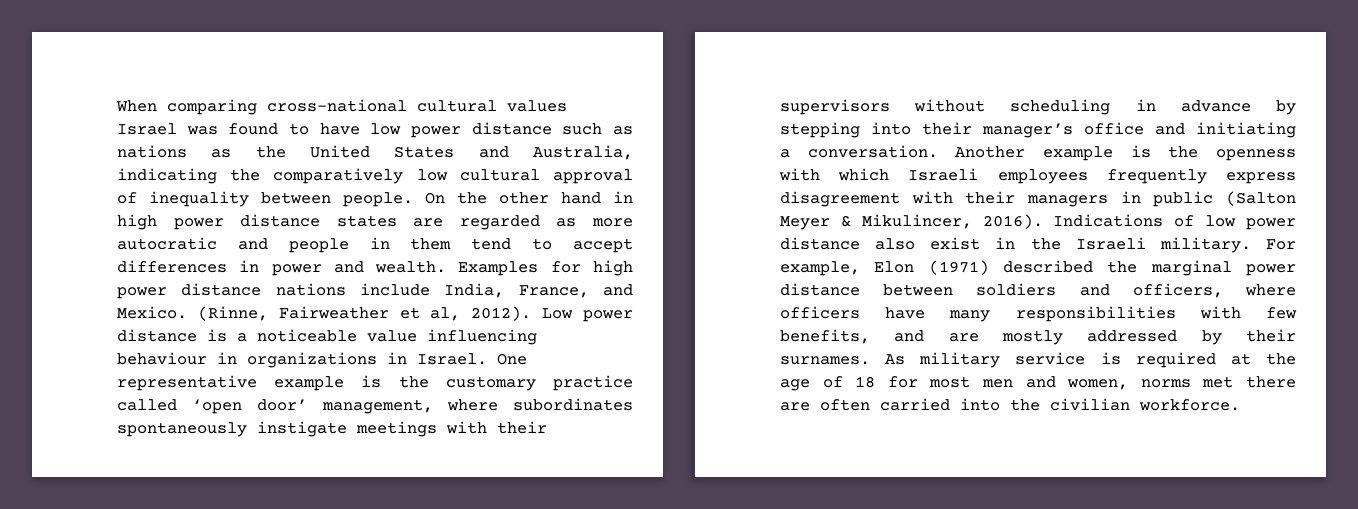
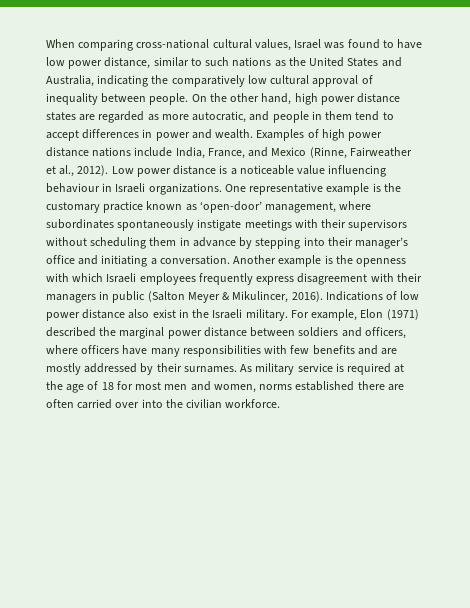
- When comparing cross-national cultural values Israel was found to have low power distance such as nations as the United States and Australia, indicating the comparatively low cultural approval of inequality between people.
+ When comparing cross-national cultural values, Israel was found to have low power distance, similar to such nations as the United States and Australia, indicating the comparatively low cultural approval of inequality between people.
- On the other hand in high power distance states are regarded as more autocratic and people in them tend to accept differences in power and wealth.
+ On the other hand, high power distance states are regarded as more autocratic, and people in them tend to accept differences in power and wealth.
- Examples for high power distance nations include India, France, and Mexico. (Rinne, Fairweather et al, 2012).
+ Examples of high power distance nations include India, France, and Mexico (Rinne, Fairweather et al., 2012).
- Low power distance is a noticeable value influencing behaviour in organizations in Israel.
+ Low power distance is a noticeable value influencing behaviour in Israeli organizations.
- One representative example is the customary practice called ‘open door’ management, where subordinates spontaneously instigate meetings with their supervisors without scheduling in advance by stepping into their manager’s office and initiating a conversation.
+ One representative example is the customary practice known as ‘open-door’ management, where subordinates spontaneously instigate meetings with their supervisors without scheduling them in advance by stepping into their manager’s office and initiating a conversation.
- For example, Elon (1971) described the marginal power distance between soldiers and officers, where officers have many responsibilities with few benefits, and are mostly addressed by their surnames.
+ For example, Elon (1971) described the marginal power distance between soldiers and officers, where officers have many responsibilities with few benefits and are mostly addressed by their surnames.
- As military service is required at the age of 18 for most men and women, norms met there are often carried into the civilian workforce.
+ As military service is required at the age of 18 for most men and women, norms established there are often carried over into the civilian workforce.

